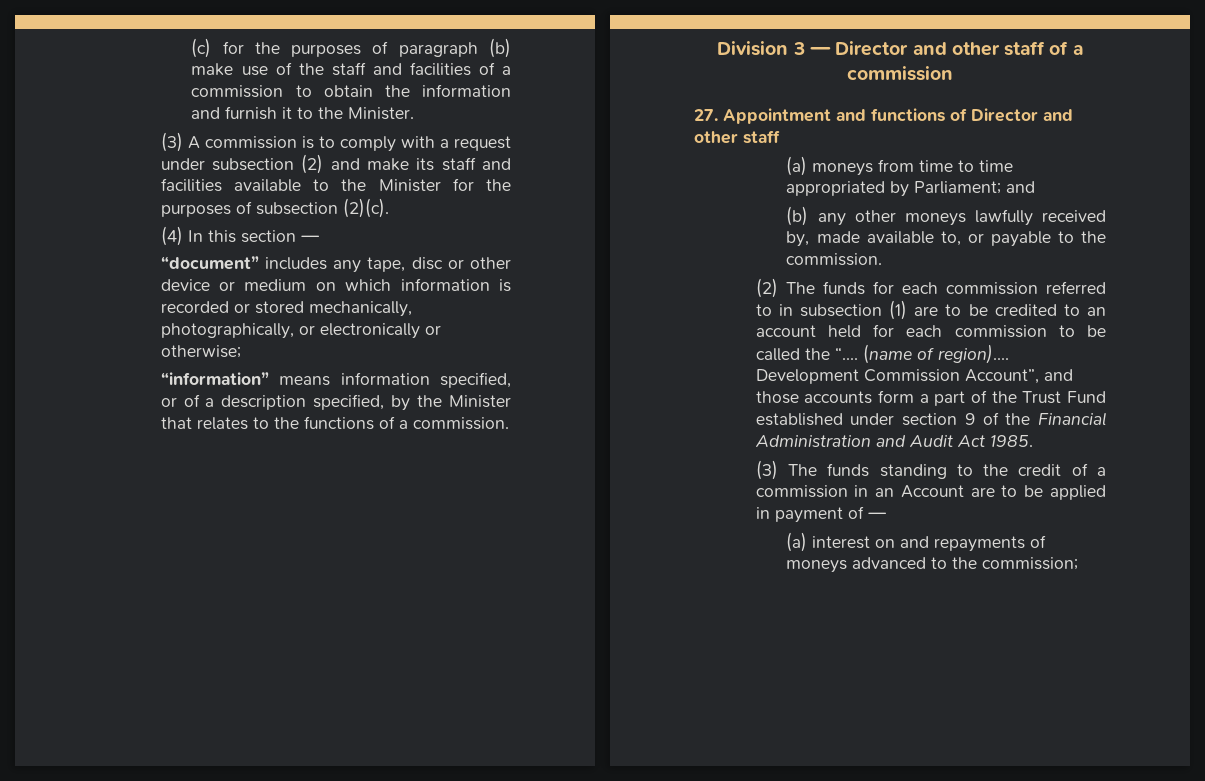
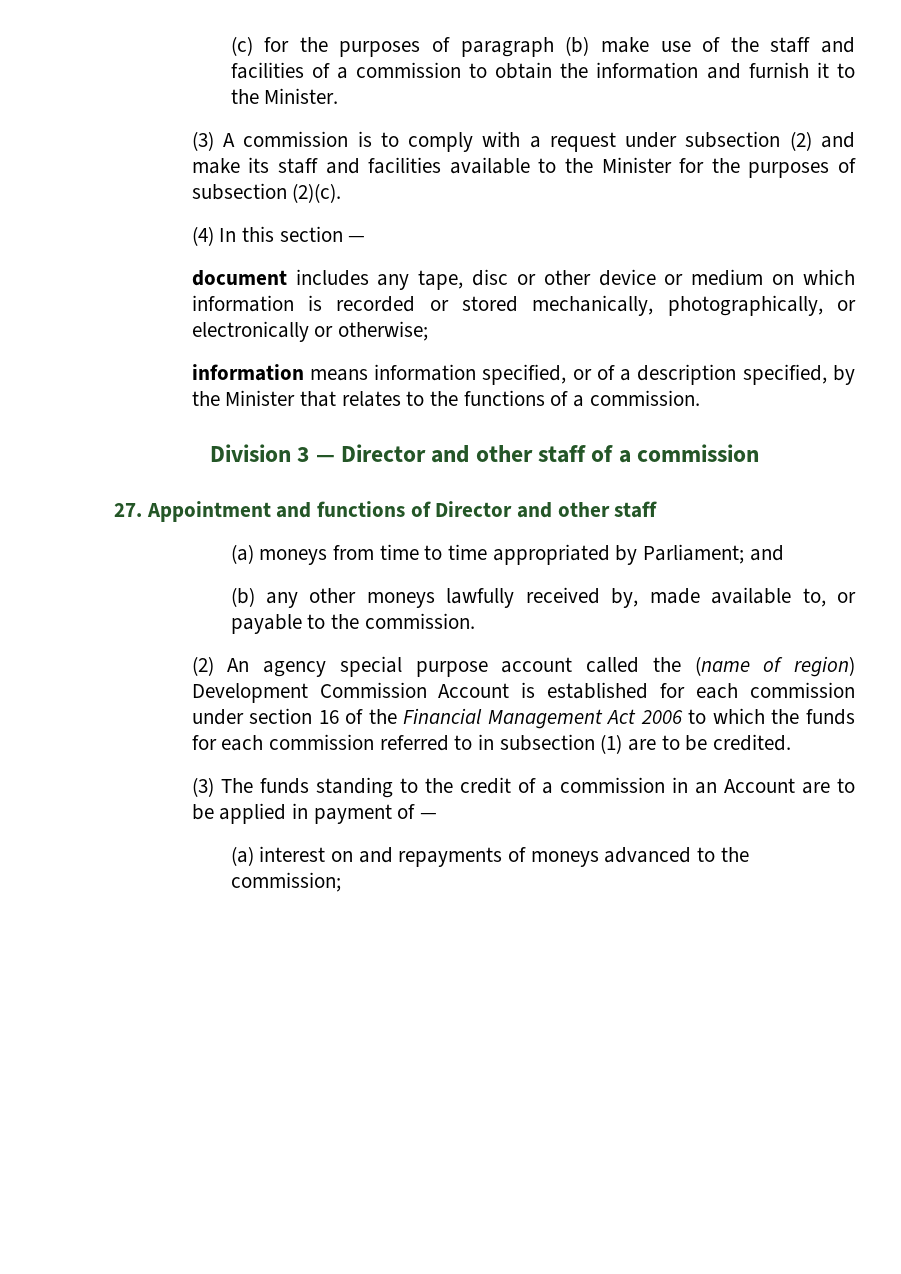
- “document” includes any tape, disc or other device or medium on which information is recorded or stored mechanically, photographically, or electronically or otherwise;
+ document includes any tape, disc or other device or medium on which information is recorded or stored mechanically, photographically, or electronically or otherwise;
- “information” means information specified, or of a description specified, by the Minister that relates to the functions of a commission.
+ information means information specified, or of a description specified, by the Minister that relates to the functions of a commission.
- (2) The funds for each commission referred to in subsection (1) are to be credited to an account held for each commission to be called the “.... (name of region).... Development Commission Account”, and those accounts form a part of the Trust Fund established under section 9 of the Financial Administration and Audit Act 1985.
+ (2) An agency special purpose account called the (name of region) Development Commission Account is established for each commission under section 16 of the Financial Management Act 2006 to which the funds for each commission referred to in subsection (1) are to be credited.

